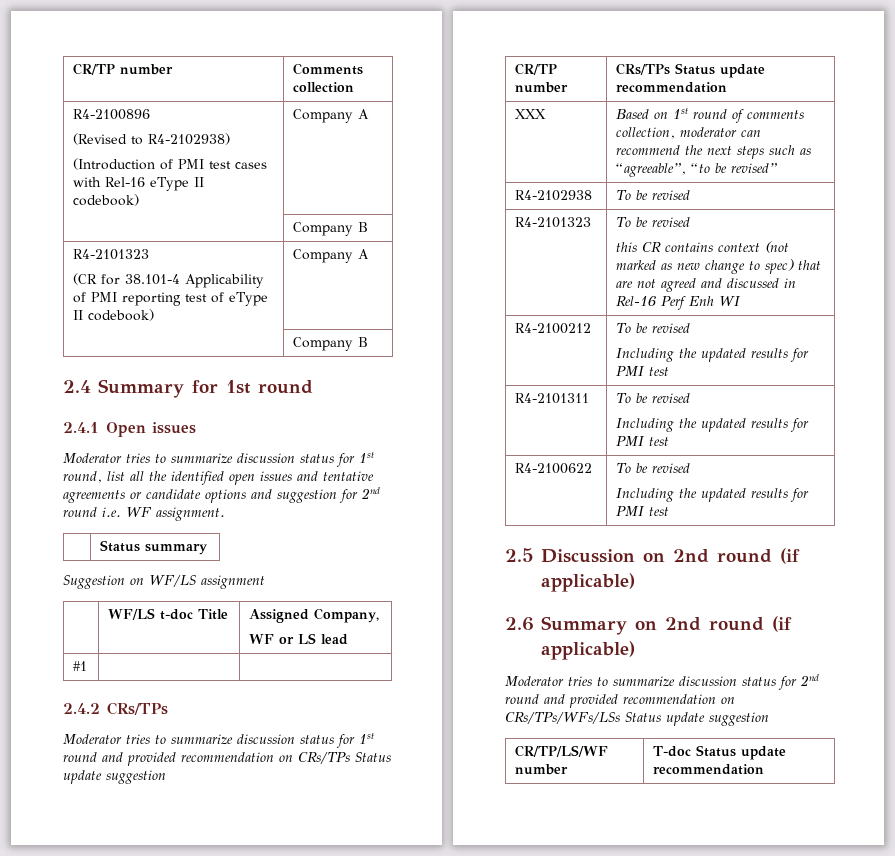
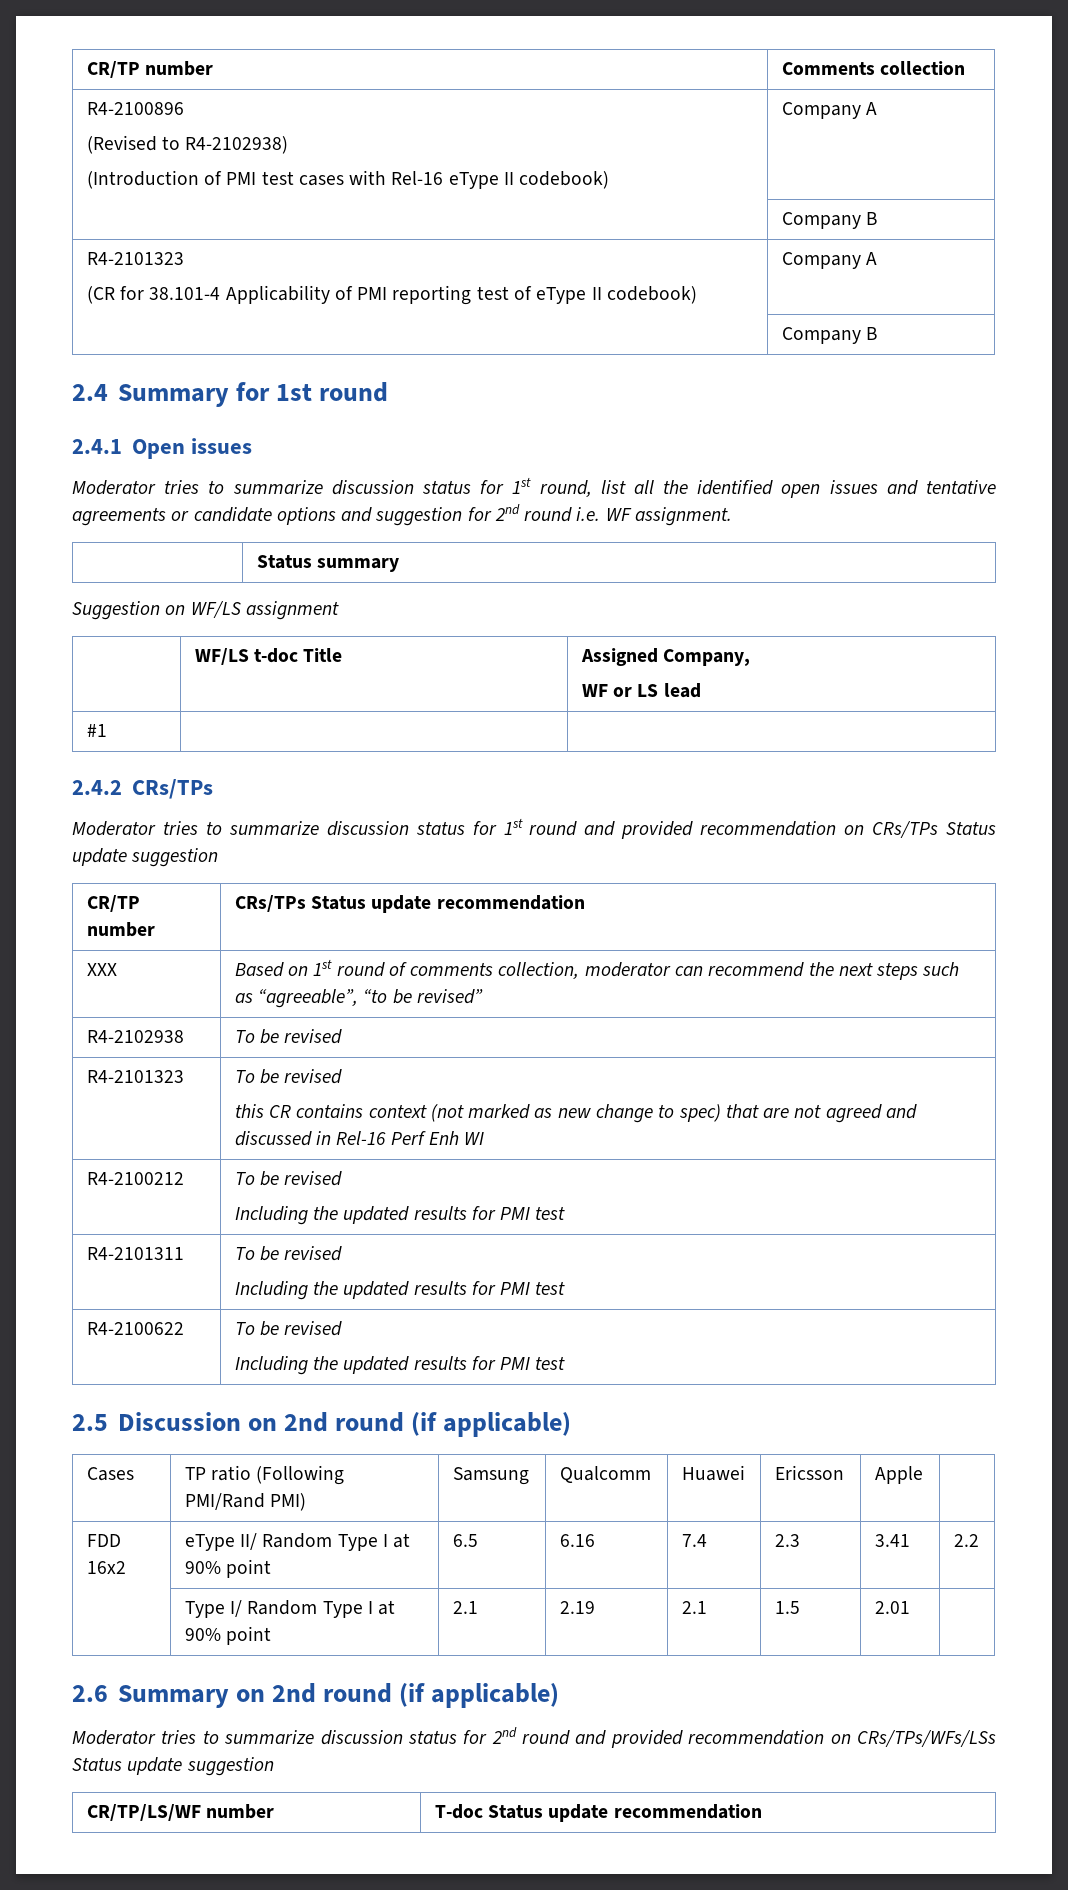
+ Cases | TP ratio (Following PMI/Rand PMI) | Samsung | Qualcomm | Huawei | Ericsson | Apple |
+ FDD 16x2 | eType II/ Random Type I at 90% point | 6.5 | 6.16 | 7.4 | 2.3 | 3.41 | 2.2
+ | Type I/ Random Type I at 90% point | 2.1 | 2.19 | 2.1 | 1.5 | 2.01 |

